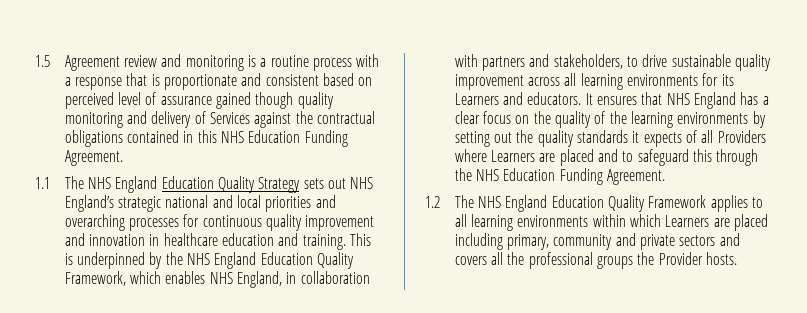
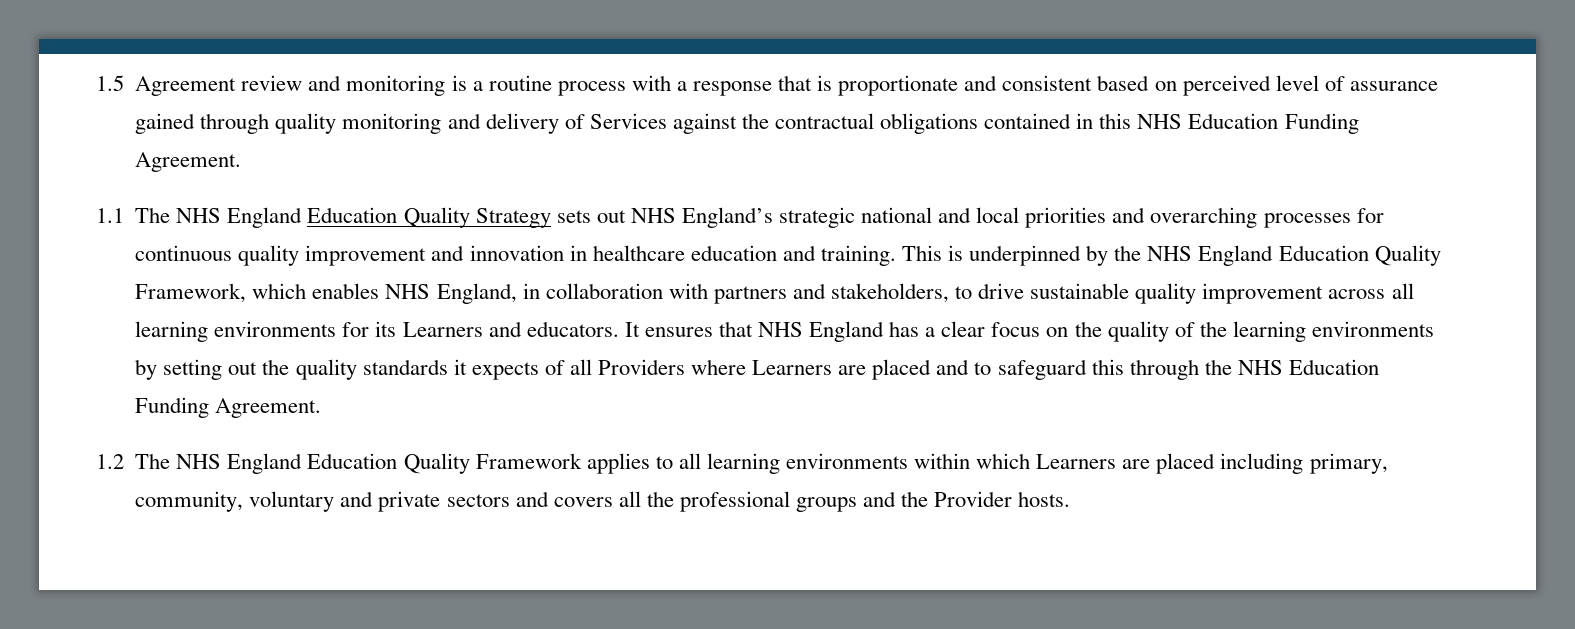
- 1.5 Agreement review and monitoring is a routine process with a response that is proportionate and consistent based on perceived level of assurance gained though quality monitoring and delivery of Services against the contractual obligations contained in this NHS Education Funding Agreement.
+ 1.5 Agreement review and monitoring is a routine process with a response that is proportionate and consistent based on perceived level of assurance gained through quality monitoring and delivery of Services against the contractual obligations contained in this NHS Education Funding Agreement.
- 1.2 The NHS England Education Quality Framework applies to all learning environments within which Learners are placed including primary, community and private sectors and covers all the professional groups the Provider hosts.
+ 1.2 The NHS England Education Quality Framework applies to all learning environments within which Learners are placed including primary, community, voluntary and private sectors and covers all the professional groups and the Provider hosts.

